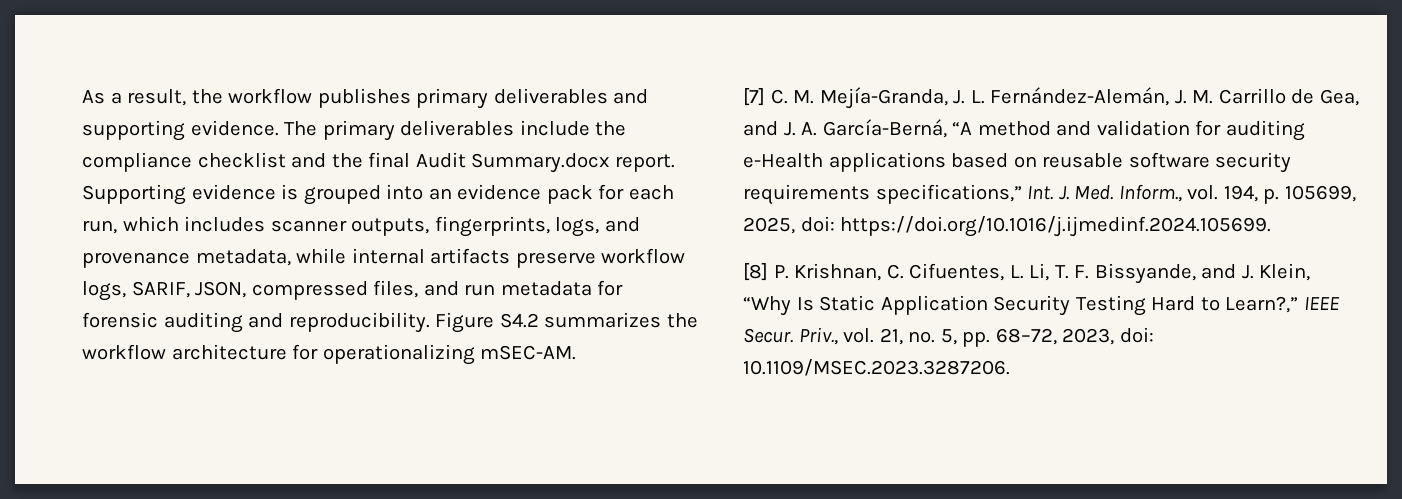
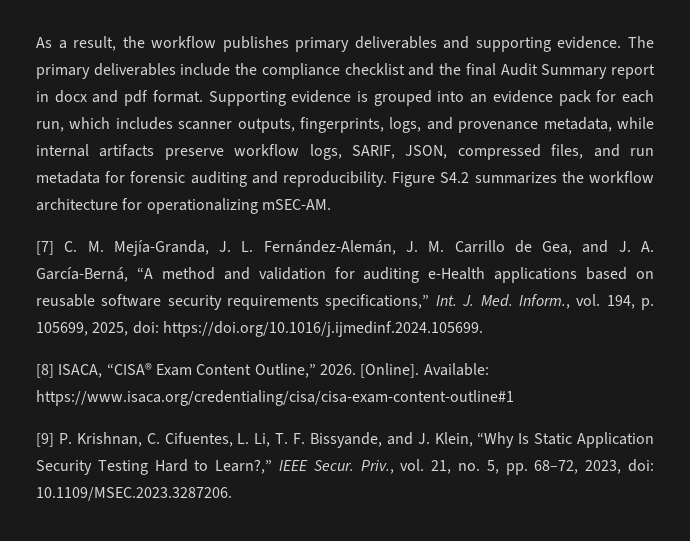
- The primary deliverables include the compliance checklist and the final Audit Summary.docx report.
+ The primary deliverables include the compliance checklist and the final Audit Summary report in docx and pdf format.
- [8] P. Krishnan, C. Cifuentes, L. Li, T. F. Bissyande, and J. Klein, “Why Is Static Application Security Testing Hard to Learn?,” IEEE Secur.
+ [8] ISACA, “CISA® Exam Content Outline,” 2026. [Online]. Available: https://www.isaca.org/credentialing/cisa/cisa-exam-content-outline#1
+ [9] P. Krishnan, C. Cifuentes, L. Li, T. F. Bissyande, and J. Klein, “Why Is Static Application Security Testing Hard to Learn?,” IEEE Secur.

